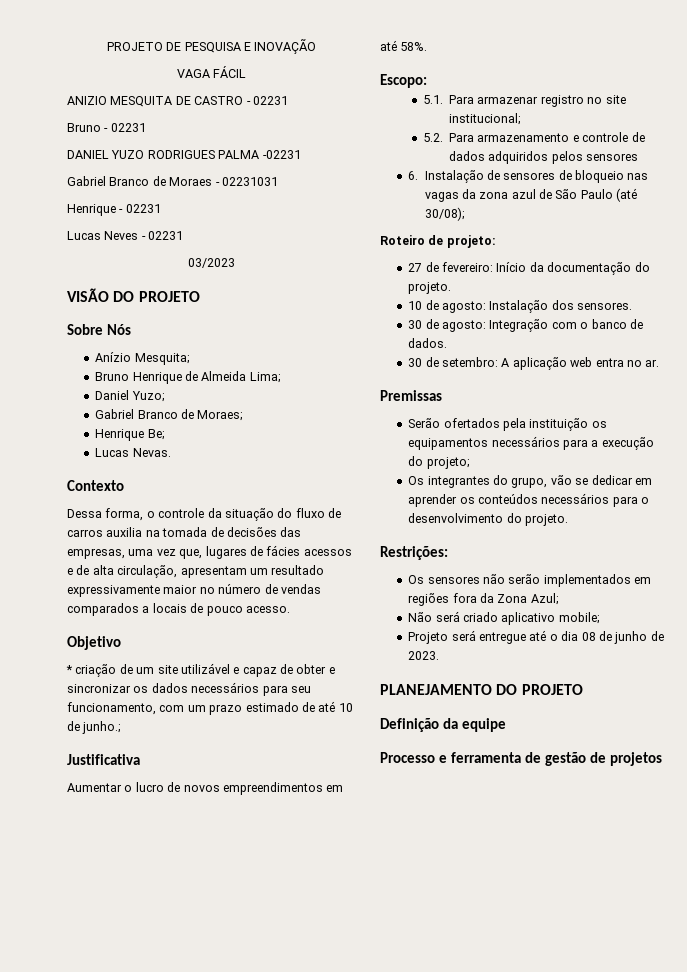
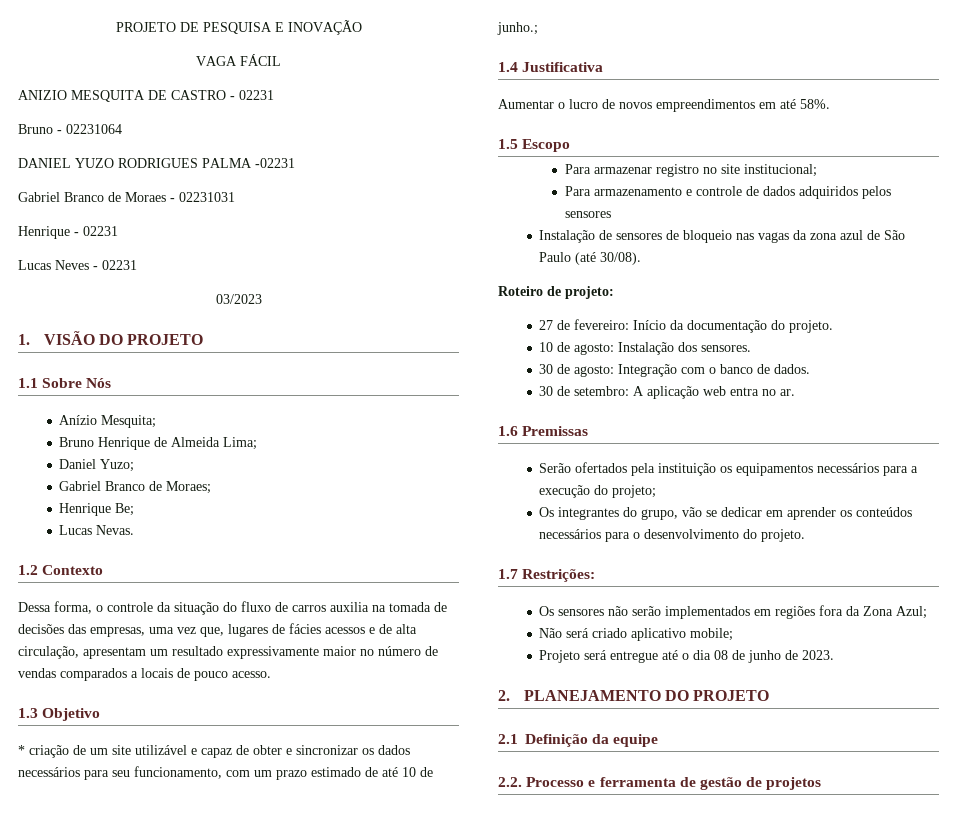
- Bruno - 02231
+ Bruno - 02231064
- VISÃO DO PROJETO
+ 1. VISÃO DO PROJETO
- Sobre Nós
+ 1.1 Sobre Nós
- Contexto
+ 1.2 Contexto
- Objetivo
+ 1.3 Objetivo
- Justificativa
+ 1.4 Justificativa
- Escopo:
- 5.1. Para armazenar registro no site institucional;
+ 1.5 Escopo
+ Para armazenar registro no site institucional;
- 5.2. Para armazenamento e controle de dados adquiridos pelos sensores
+ Para armazenamento e controle de dados adquiridos pelos sensores
- 6. Instalação de sensores de bloqueio nas vagas da zona azul de São Paulo (até 30/08);
+ Instalação de sensores de bloqueio nas vagas da zona azul de São Paulo (até 30/08).
- Premissas
+ 1.6 Premissas
- Restrições:
+ 1.7 Restrições:
- PLANEJAMENTO DO PROJETO
+ 2. PLANEJAMENTO DO PROJETO
- Definição da equipe
+ 2.1 Definição da equipe
- Processo e ferramenta de gestão de projetos
+ 2.2. Processo e ferramenta de gestão de projetos

